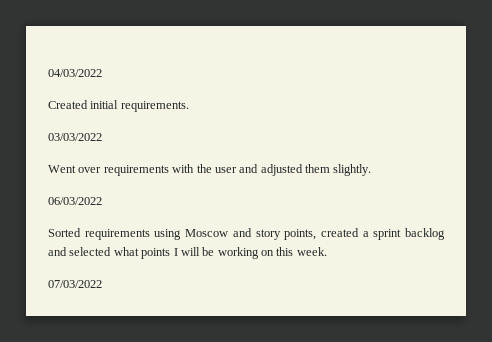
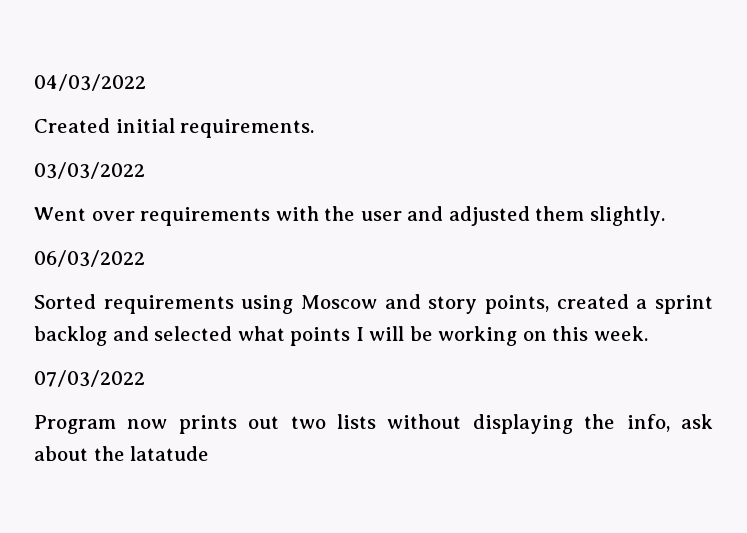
+ Program now prints out two lists without displaying the info, ask about the latatude

